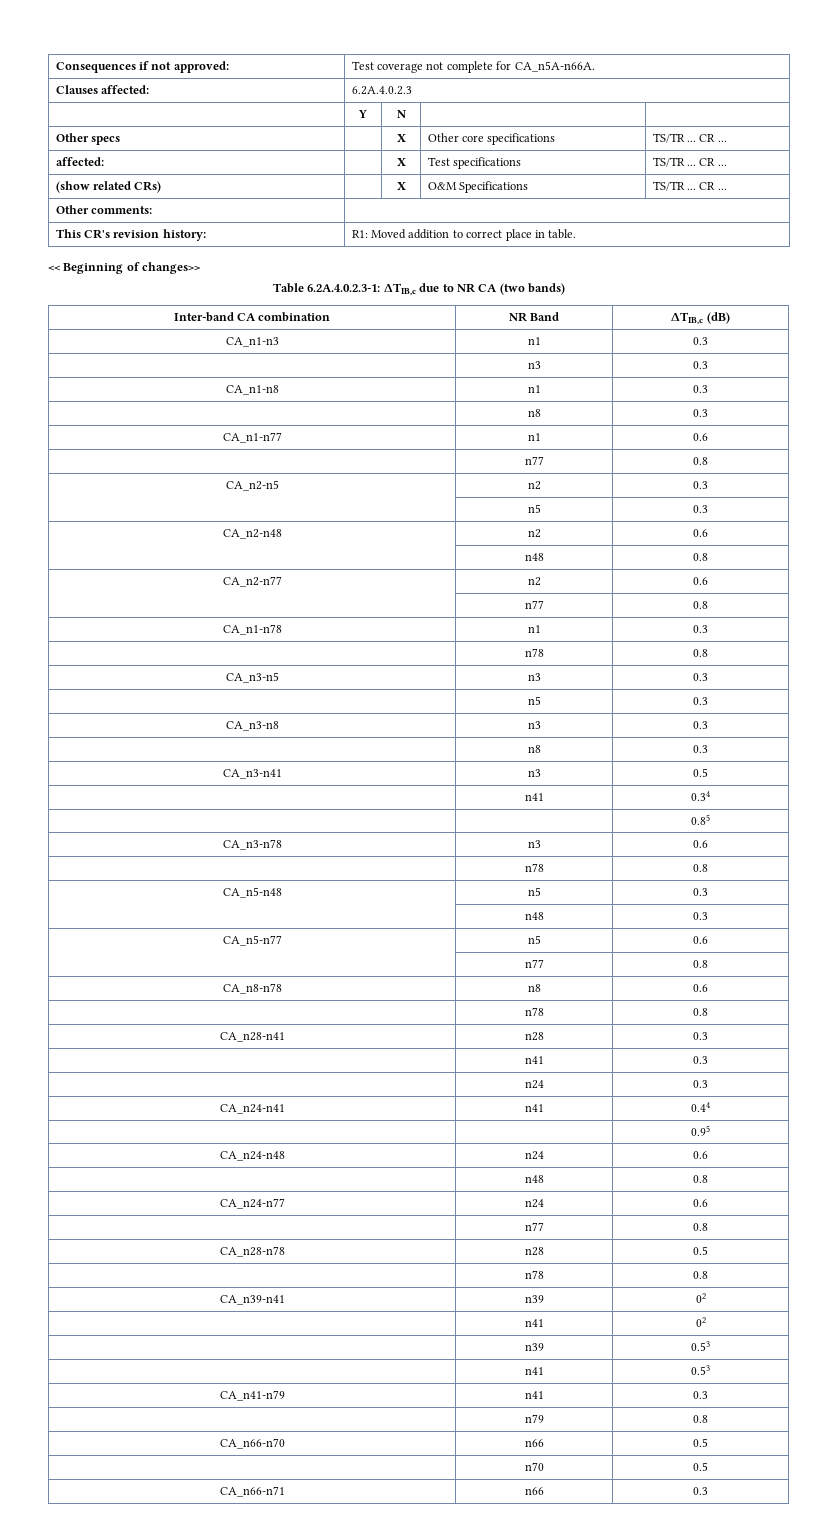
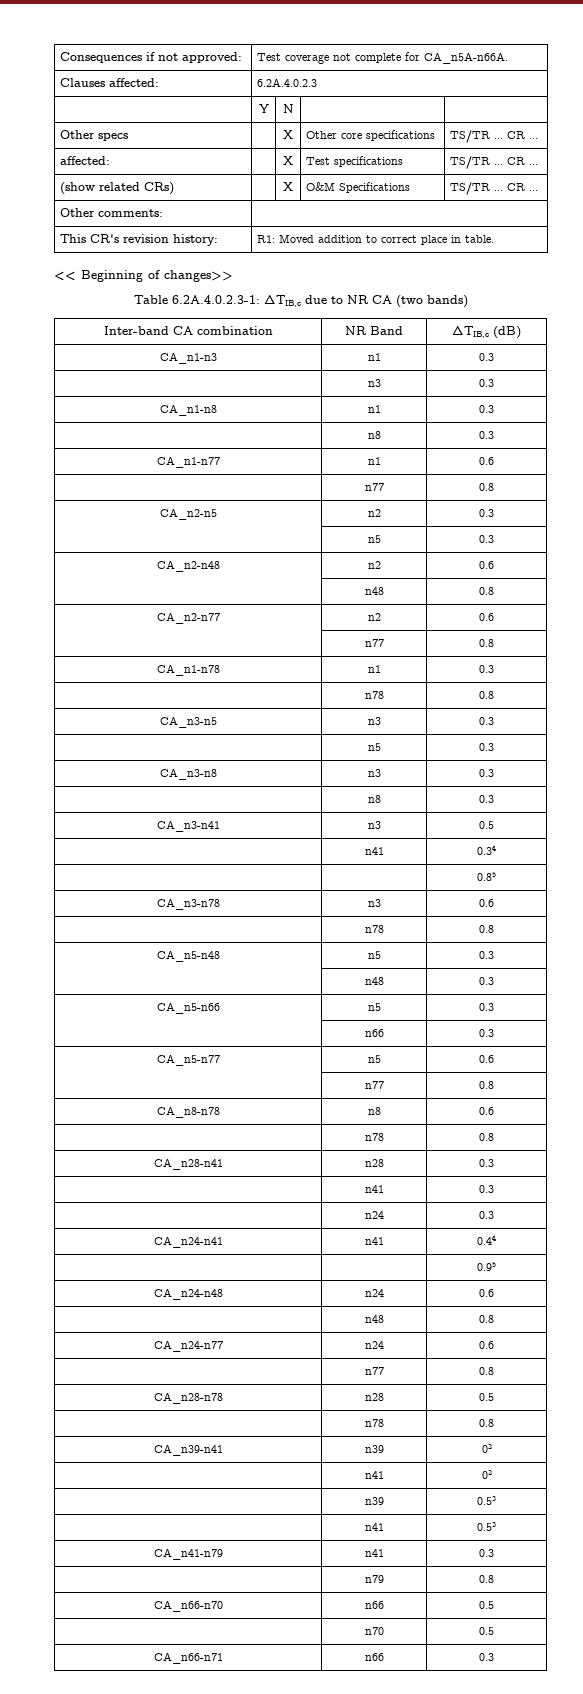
+ CA_n5-n66 | n5 | 0.3
+ | n66 | 0.3

